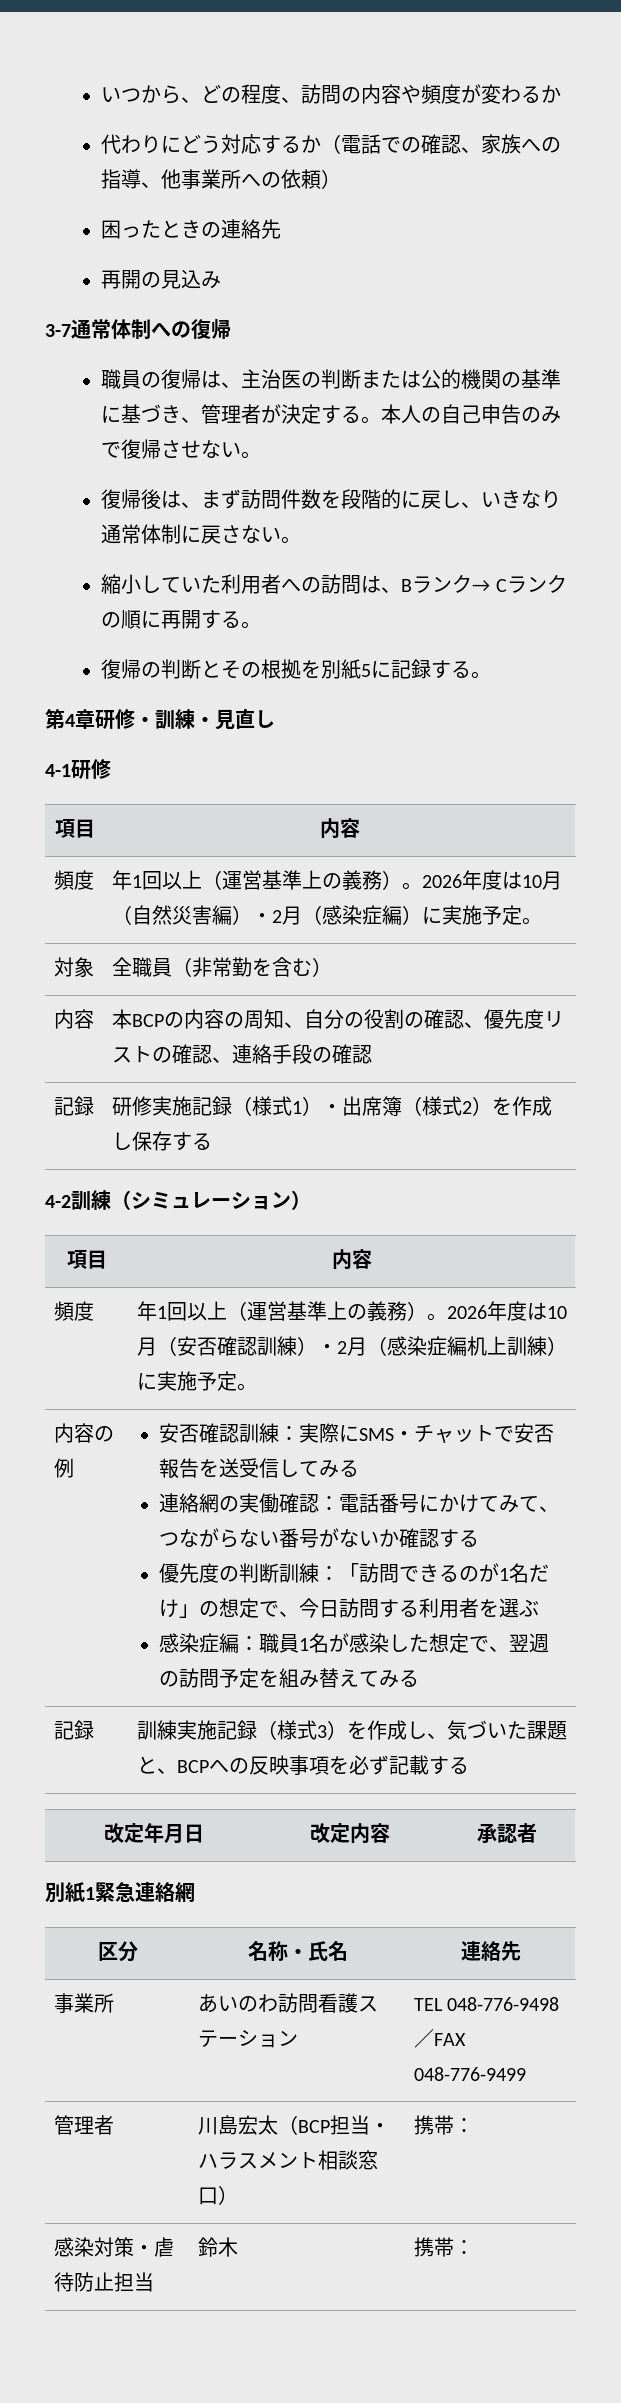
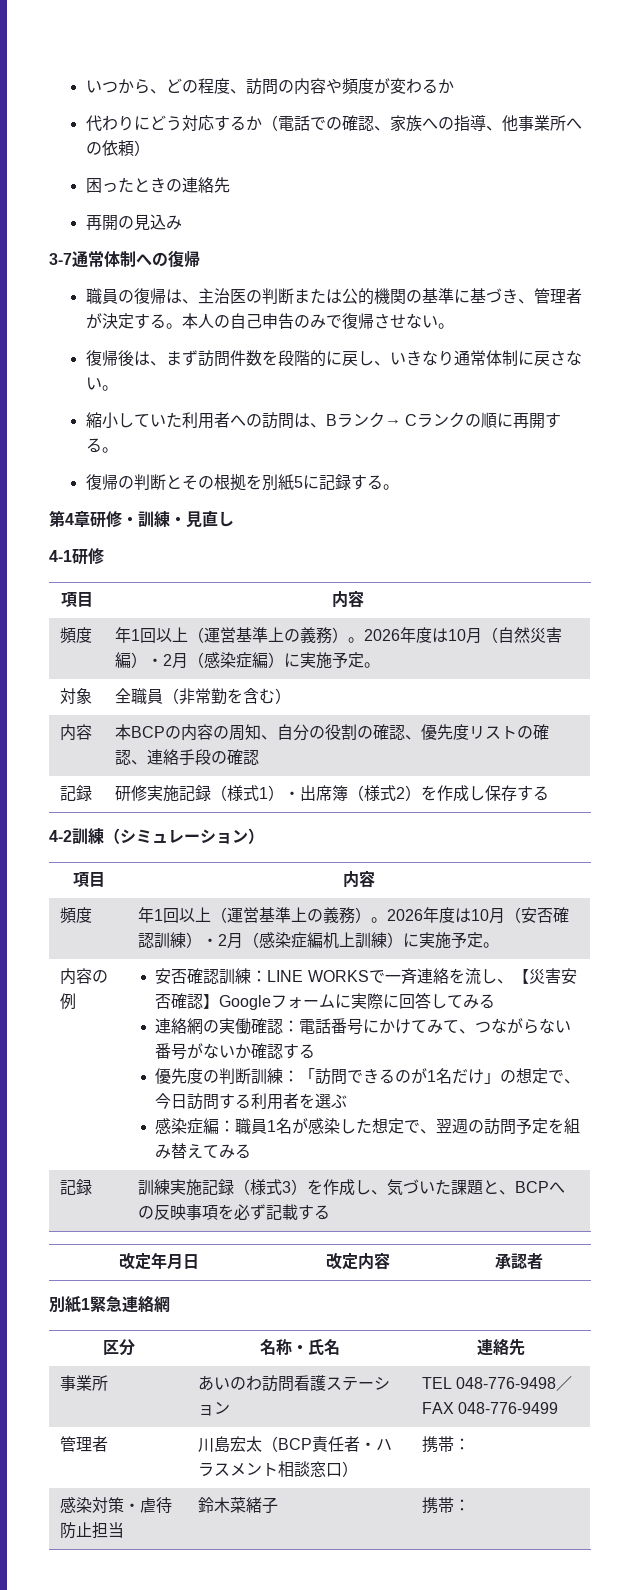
- 安否確認訓練：実際にSMS・チャットで安否報告を送受信してみる
+ 安否確認訓練：LINE WORKSで一斉連絡を流し、【災害安否確認】Googleフォームに実際に回答してみる
- 管理者 | 川島宏太（BCP担当・ハラスメント相談窓口） | 携帯：
+ 管理者 | 川島宏太（BCP責任者・ハラスメント相談窓口） | 携帯：
- 感染対策・虐待防止担当 | 鈴木 | 携帯：
+ 感染対策・虐待防止担当 | 鈴木菜緒子 | 携帯：

